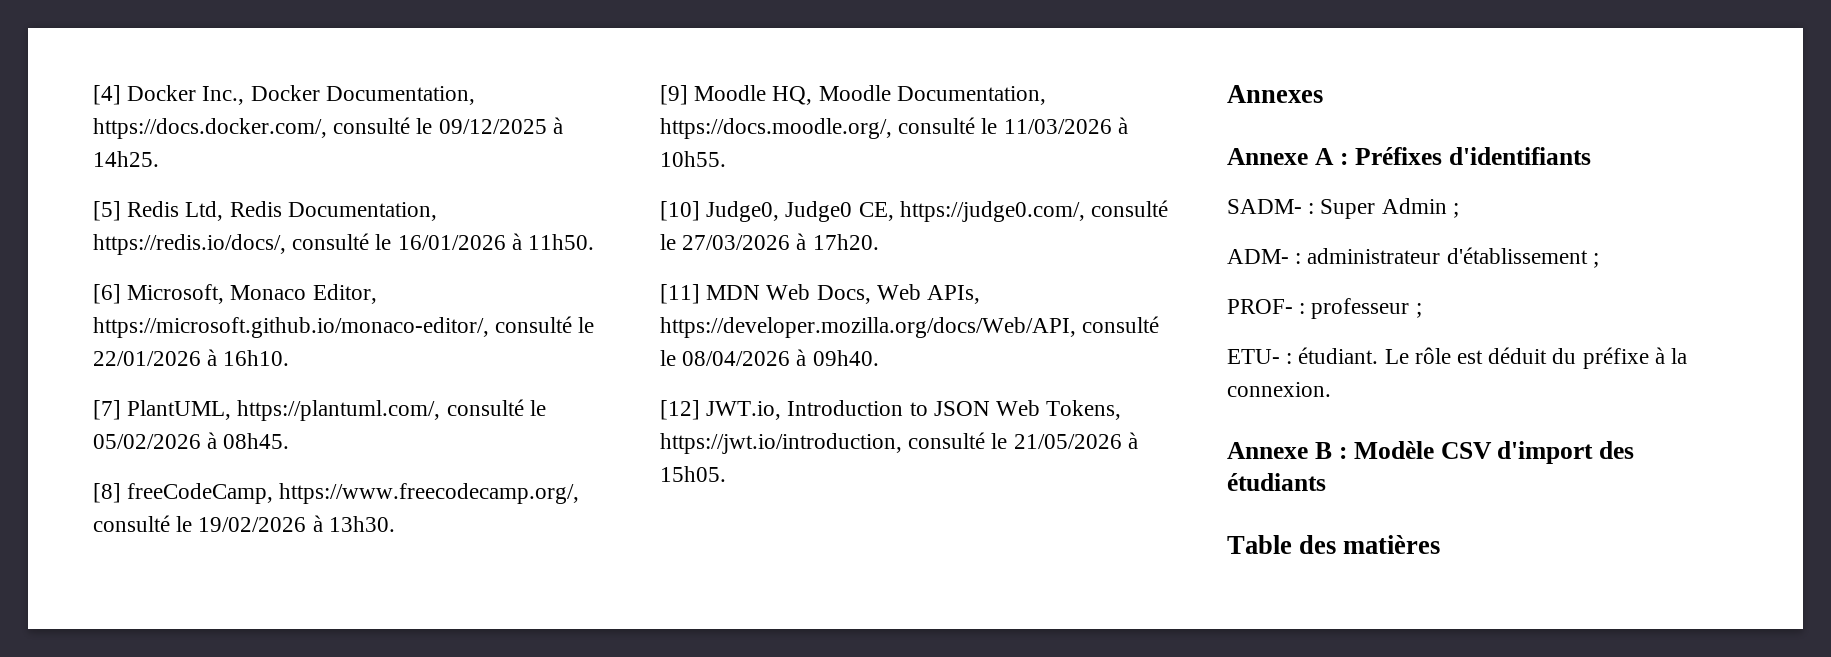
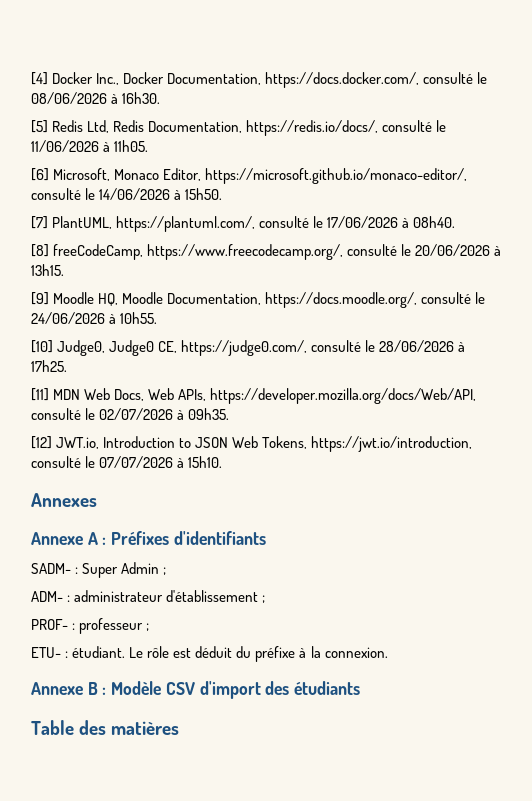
- [4] Docker Inc., Docker Documentation, https://docs.docker.com/, consulté le 09/12/2025 à 14h25.
+ [4] Docker Inc., Docker Documentation, https://docs.docker.com/, consulté le 08/06/2026 à 16h30.
- [5] Redis Ltd, Redis Documentation, https://redis.io/docs/, consulté le 16/01/2026 à 11h50.
+ [5] Redis Ltd, Redis Documentation, https://redis.io/docs/, consulté le 11/06/2026 à 11h05.
- [6] Microsoft, Monaco Editor, https://microsoft.github.io/monaco-editor/, consulté le 22/01/2026 à 16h10.
+ [6] Microsoft, Monaco Editor, https://microsoft.github.io/monaco-editor/, consulté le 14/06/2026 à 15h50.
- [7] PlantUML, https://plantuml.com/, consulté le 05/02/2026 à 08h45.
+ [7] PlantUML, https://plantuml.com/, consulté le 17/06/2026 à 08h40.
- [8] freeCodeCamp, https://www.freecodecamp.org/, consulté le 19/02/2026 à 13h30.
+ [8] freeCodeCamp, https://www.freecodecamp.org/, consulté le 20/06/2026 à 13h15.
- [9] Moodle HQ, Moodle Documentation, https://docs.moodle.org/, consulté le 11/03/2026 à 10h55.
+ [9] Moodle HQ, Moodle Documentation, https://docs.moodle.org/, consulté le 24/06/2026 à 10h55.
- [10] Judge0, Judge0 CE, https://judge0.com/, consulté le 27/03/2026 à 17h20.
+ [10] Judge0, Judge0 CE, https://judge0.com/, consulté le 28/06/2026 à 17h25.
- [11] MDN Web Docs, Web APIs, https://developer.mozilla.org/docs/Web/API, consulté le 08/04/2026 à 09h40.
+ [11] MDN Web Docs, Web APIs, https://developer.mozilla.org/docs/Web/API, consulté le 02/07/2026 à 09h35.
- [12] JWT.io, Introduction to JSON Web Tokens, https://jwt.io/introduction, consulté le 21/05/2026 à 15h05.
+ [12] JWT.io, Introduction to JSON Web Tokens, https://jwt.io/introduction, consulté le 07/07/2026 à 15h10.

